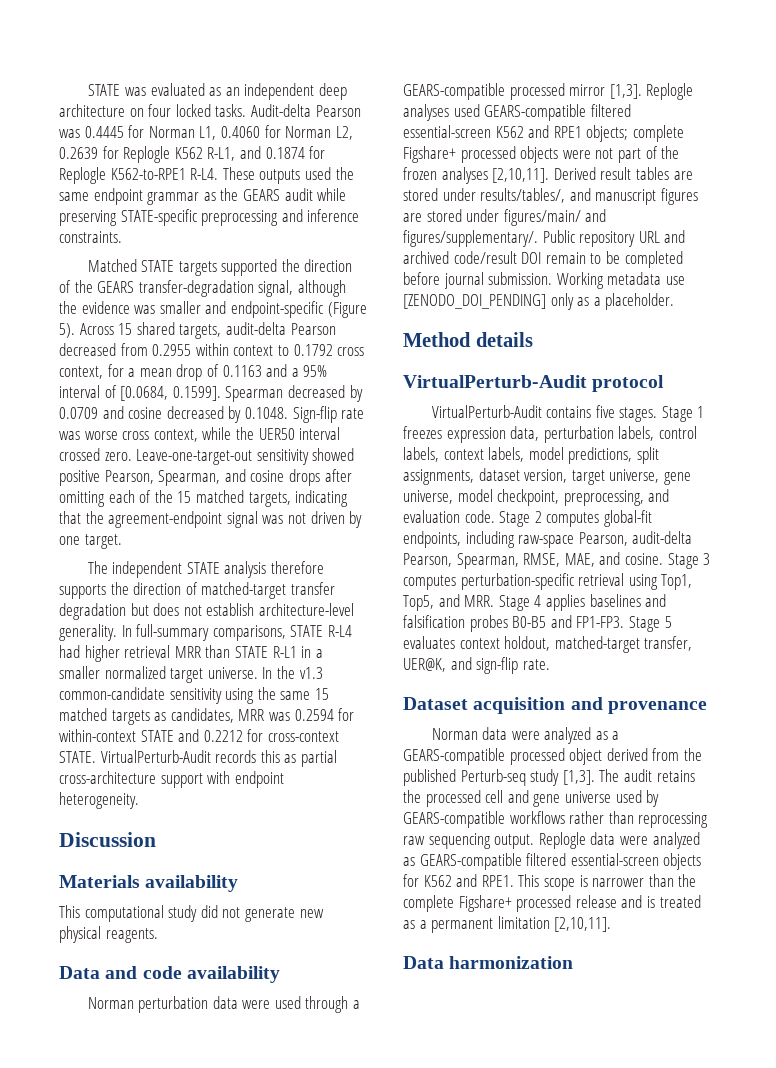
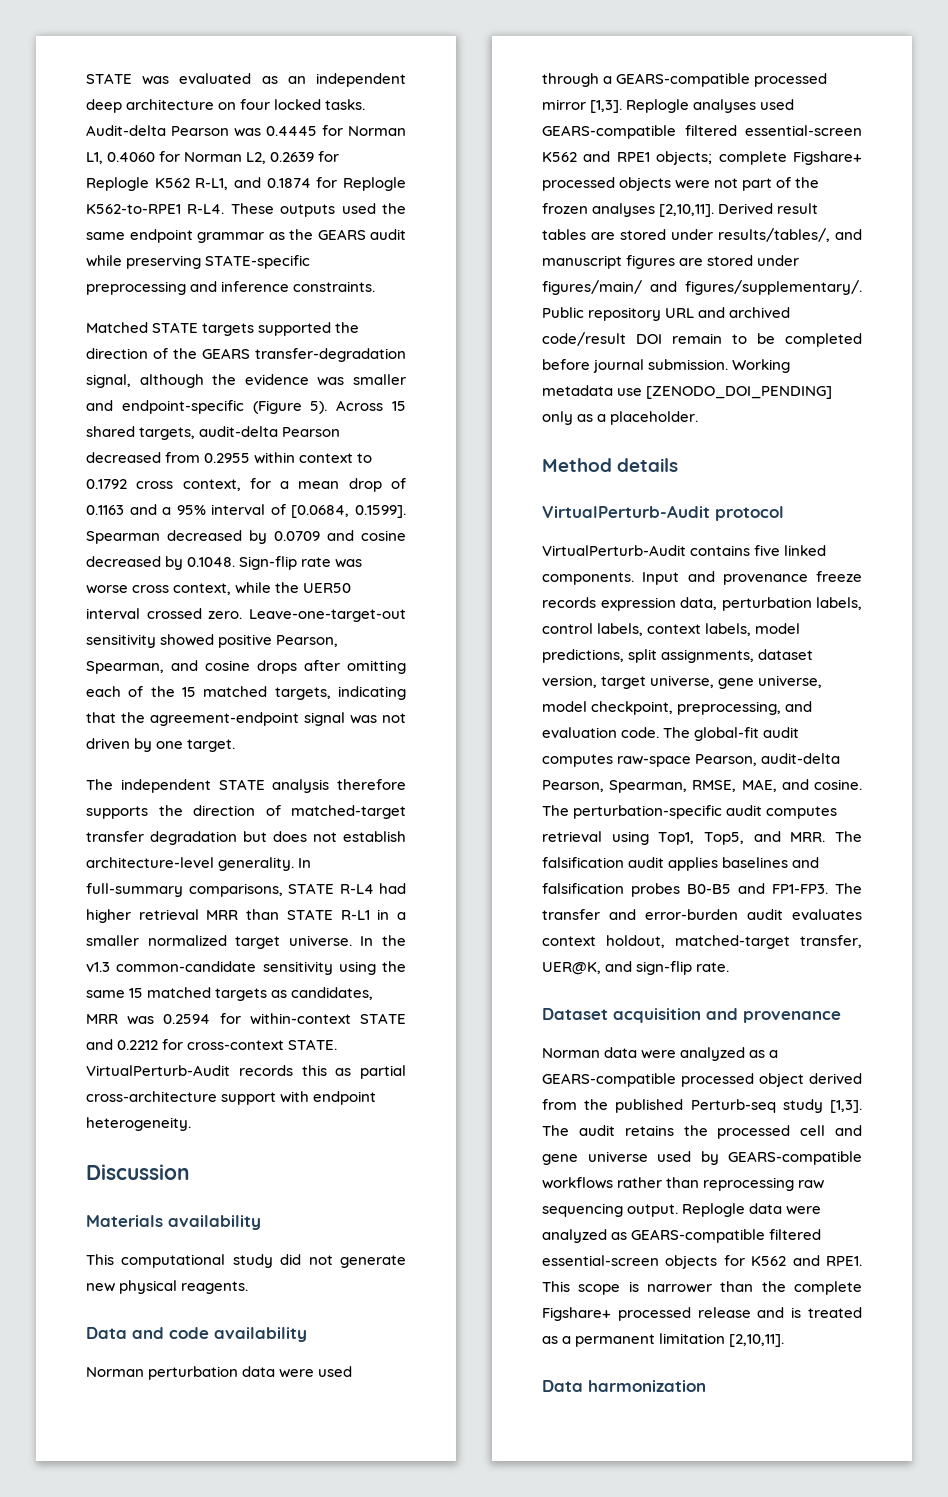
- VirtualPerturb-Audit contains five stages. Stage 1 freezes expression data, perturbation labels, control labels, context labels, model predictions, split assignments, dataset version, target universe, gene universe, model checkpoint, preprocessing, and evaluation code.
+ VirtualPerturb-Audit contains five linked components. Input and provenance freeze records expression data, perturbation labels, control labels, context labels, model predictions, split assignments, dataset version, target universe, gene universe, model checkpoint, preprocessing, and evaluation code.
- Stage 2 computes global-fit endpoints, including raw-space Pearson, audit-delta Pearson, Spearman, RMSE, MAE, and cosine.
+ The global-fit audit computes raw-space Pearson, audit-delta Pearson, Spearman, RMSE, MAE, and cosine.
- Stage 3 computes perturbation-specific retrieval using Top1, Top5, and MRR. Stage 4 applies baselines and falsification probes B0-B5 and FP1-FP3.
+ The perturbation-specific audit computes retrieval using Top1, Top5, and MRR. The falsification audit applies baselines and falsification probes B0-B5 and FP1-FP3.
- Stage 5 evaluates context holdout, matched-target transfer, UER@K, and sign-flip rate.
+ The transfer and error-burden audit evaluates context holdout, matched-target transfer, UER@K, and sign-flip rate.

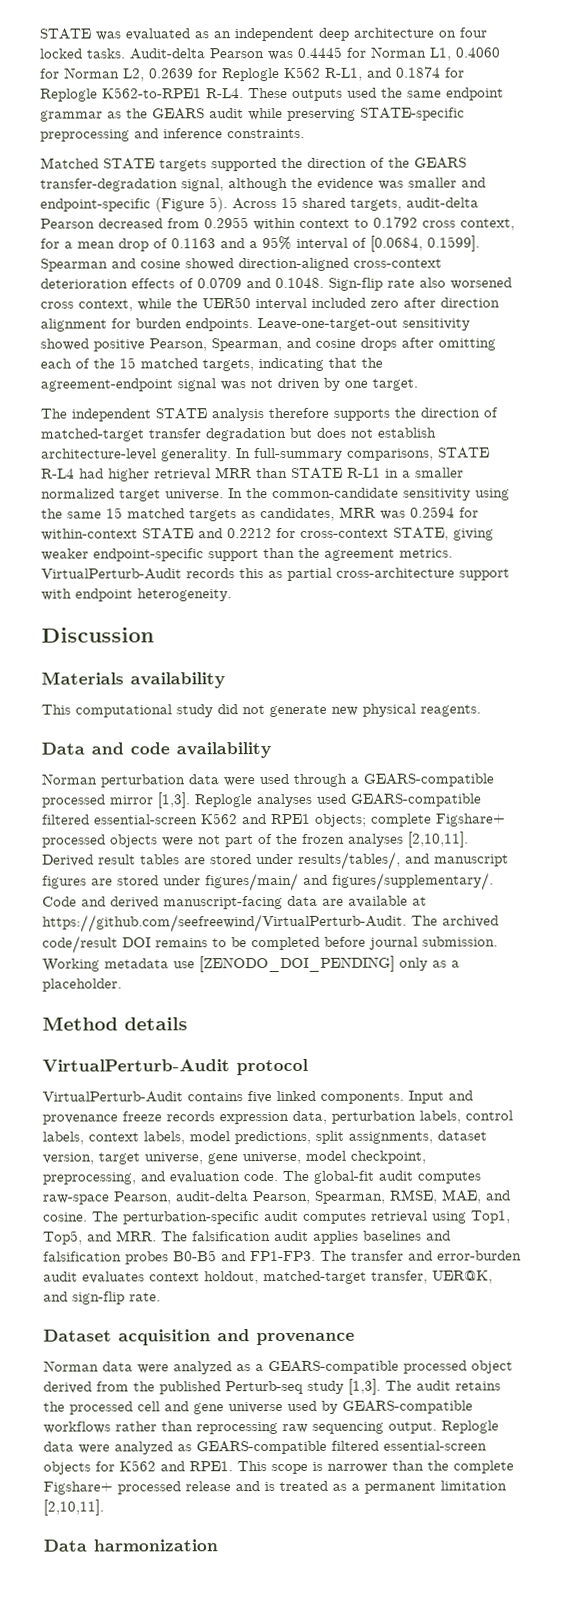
- Across 15 shared targets, audit-delta Pearson decreased from 0.2955 within context to 0.1792 cross context, for a mean drop of 0.1163 and a 95% interval of [0.0684, 0.1599]. Spearman decreased by 0.0709 and cosine decreased by 0.1048. Sign-flip rate was worse cross context, while the UER50 interval crossed zero.
+ Across 15 shared targets, audit-delta Pearson decreased from 0.2955 within context to 0.1792 cross context, for a mean drop of 0.1163 and a 95% interval of [0.0684, 0.1599]. Spearman and cosine showed direction-aligned cross-context deterioration effects of 0.0709 and 0.1048. Sign-flip rate also worsened cross context, while the UER50 interval included zero after direction alignment for burden endpoints.
- In the v1.3 common-candidate sensitivity using the same 15 matched targets as candidates, MRR was 0.2594 for within-context STATE and 0.2212 for cross-context STATE.
+ In the common-candidate sensitivity using the same 15 matched targets as candidates, MRR was 0.2594 for within-context STATE and 0.2212 for cross-context STATE, giving weaker endpoint-specific support than the agreement metrics.
- Public repository URL and archived code/result DOI remain to be completed before journal submission.
+ Code and derived manuscript-facing data are available at https://github.com/seefreewind/VirtualPerturb-Audit. The archived code/result DOI remains to be completed before journal submission.

